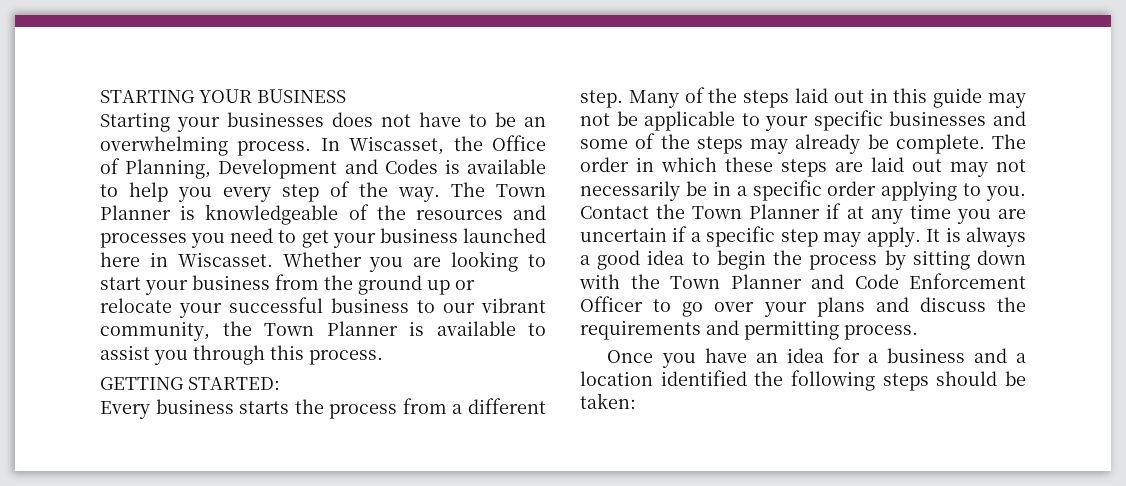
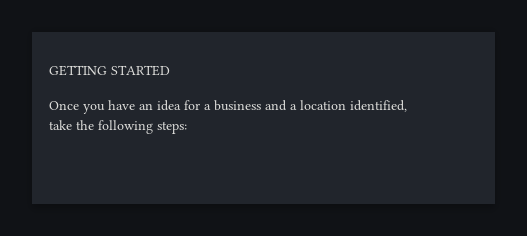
- STARTING YOUR BUSINESS
- Starting your businesses does not have to be an overwhelming process. In Wiscasset, the Office of Planning, Development and Codes is available to help you every step of the way. The Town Planner is knowledgeable of the resources and processes you need to get your business launched here in Wiscasset. Whether you are looking to start your business from the ground up or relocate your successful business to our vibrant community, the Town Planner is available to assist you through this process.
- GETTING STARTED:
- Every business starts the process from a different step. Many of the steps laid out in this guide may not be applicable to your specific businesses and some of the steps may already be complete. The order in which these steps are laid out may not necessarily be in a specific order applying to you. Contact the Town Planner if at any time you are uncertain if a specific step may apply. It is always a good idea to begin the process by sitting down with the Town Planner and Code Enforcement Officer to go over your plans and discuss the requirements and permitting process.
+ GETTING STARTED
- Once you have an idea for a business and a location identified the following steps should be taken:
+ Once you have an idea for a business and a location identified, take the following steps:

